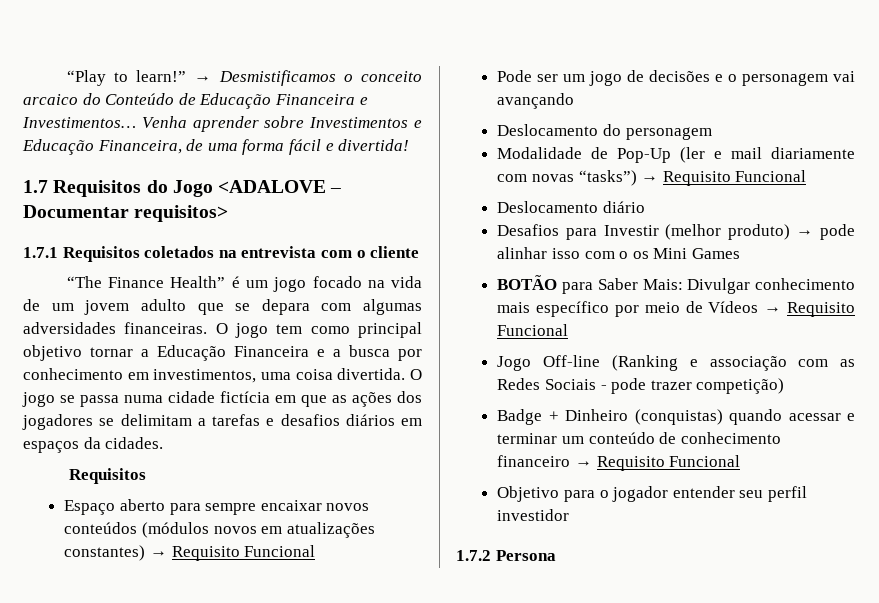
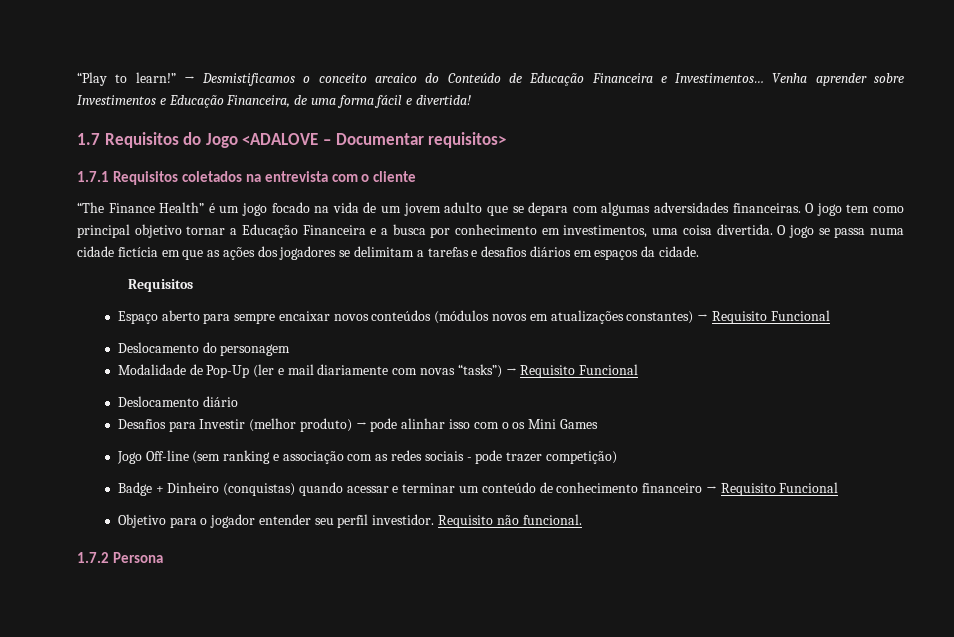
- O jogo se passa numa cidade fictícia em que as ações dos jogadores se delimitam a tarefas e desafios diários em espaços da cidades.
+ O jogo se passa numa cidade fictícia em que as ações dos jogadores se delimitam a tarefas e desafios diários em espaços da cidade.
- Pode ser um jogo de decisões e o personagem vai avançando
- BOTÃO para Saber Mais: Divulgar conhecimento mais específico por meio de Vídeos → Requisito Funcional
- Jogo Off-line (Ranking e associação com as Redes Sociais - pode trazer competição)
+ Jogo Off-line (sem ranking e associação com as redes sociais - pode trazer competição)
- Objetivo para o jogador entender seu perfil investidor
+ Objetivo para o jogador entender seu perfil investidor. Requisito não funcional.

